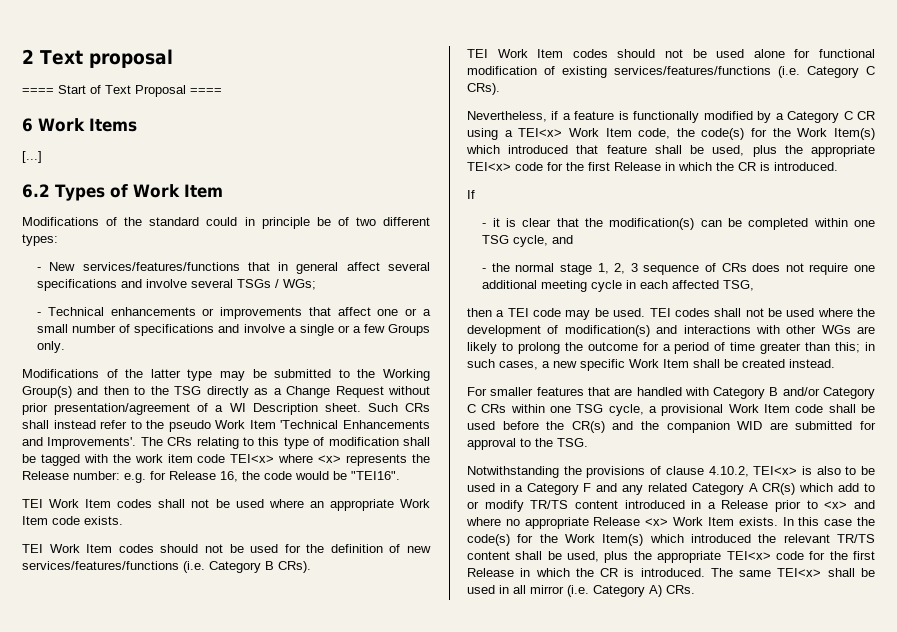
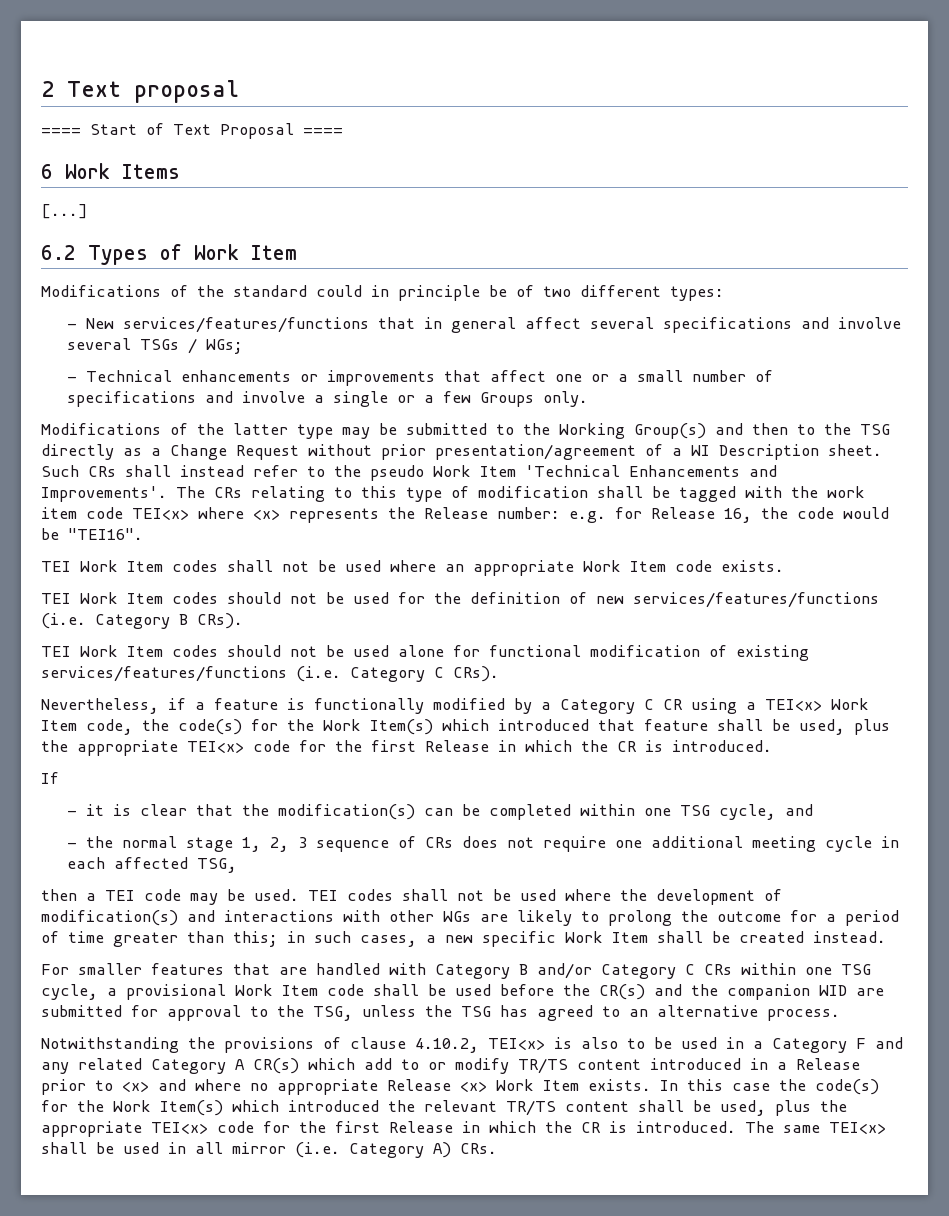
- For smaller features that are handled with Category B and/or Category C CRs within one TSG cycle, a provisional Work Item code shall be used before the CR(s) and the companion WID are submitted for approval to the TSG.
+ For smaller features that are handled with Category B and/or Category C CRs within one TSG cycle, a provisional Work Item code shall be used before the CR(s) and the companion WID are submitted for approval to the TSG, unless the TSG has agreed to an alternative process.

